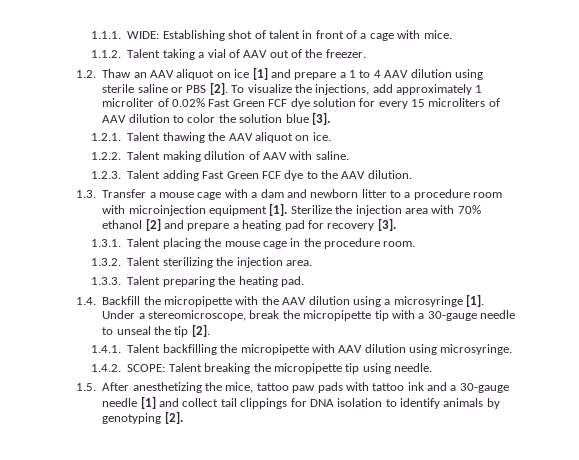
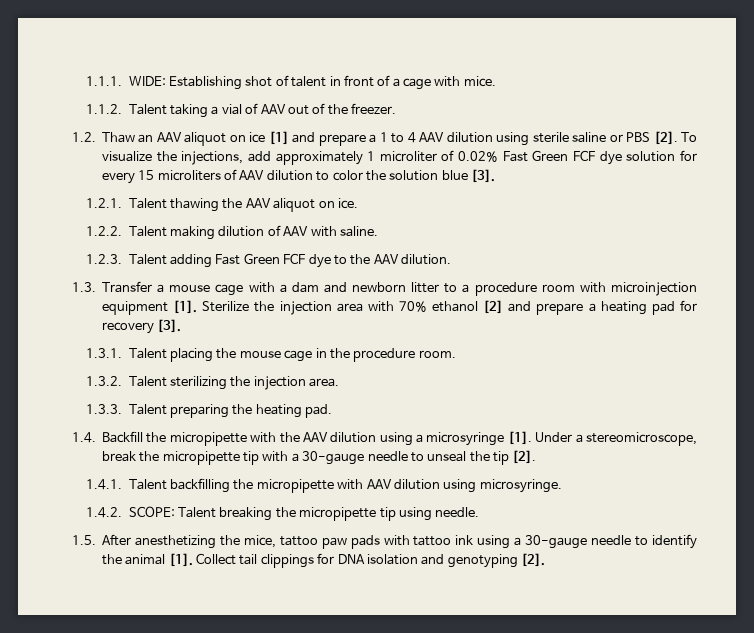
- 1.5. After anesthetizing the mice, tattoo paw pads with tattoo ink and a 30-gauge needle [1] and collect tail clippings for DNA isolation to identify animals by genotyping [2].
+ 1.5. After anesthetizing the mice, tattoo paw pads with tattoo ink using a 30-gauge needle to identify the animal [1]. Collect tail clippings for DNA isolation and genotyping [2].

